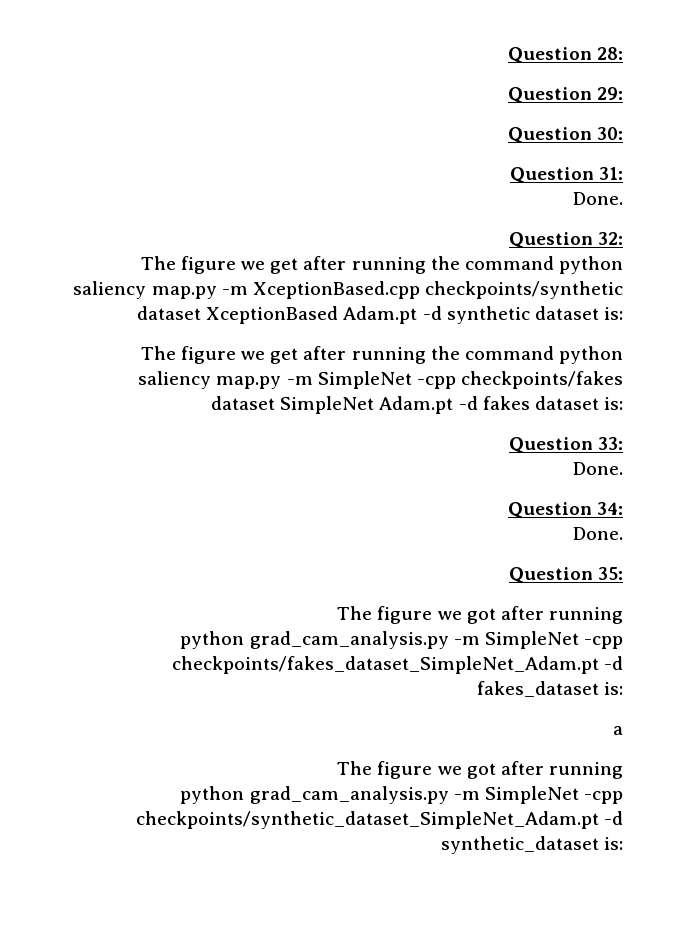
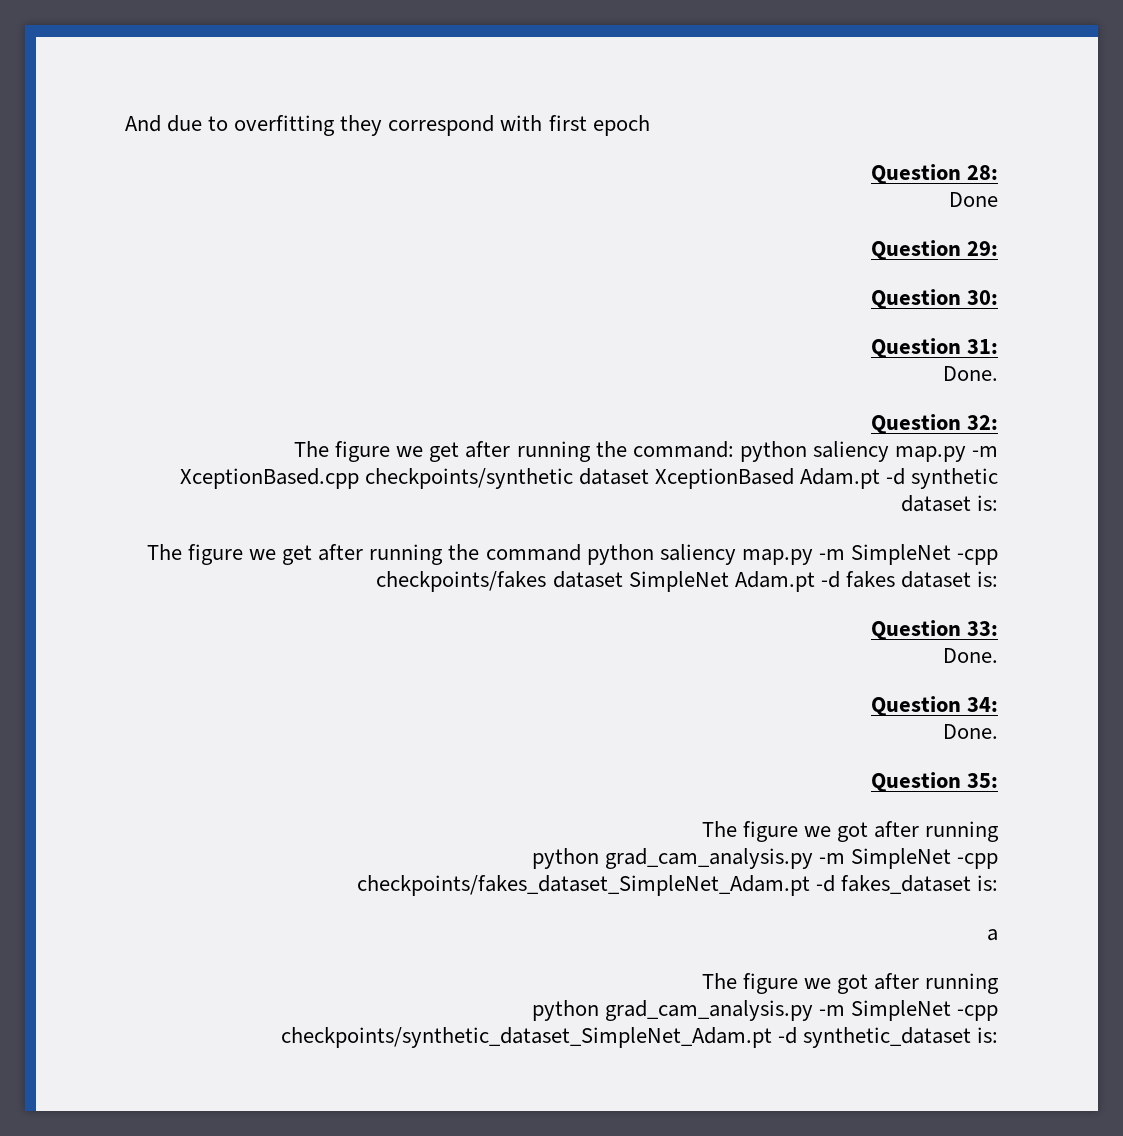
+ And due to overfitting they correspond with first epoch
+ Done
- The figure we get after running the command python saliency map.py -m XceptionBased.cpp checkpoints/synthetic dataset XceptionBased Adam.pt -d synthetic dataset is:
+ The figure we get after running the command: python saliency map.py -m XceptionBased.cpp checkpoints/synthetic dataset XceptionBased Adam.pt -d synthetic dataset is:

